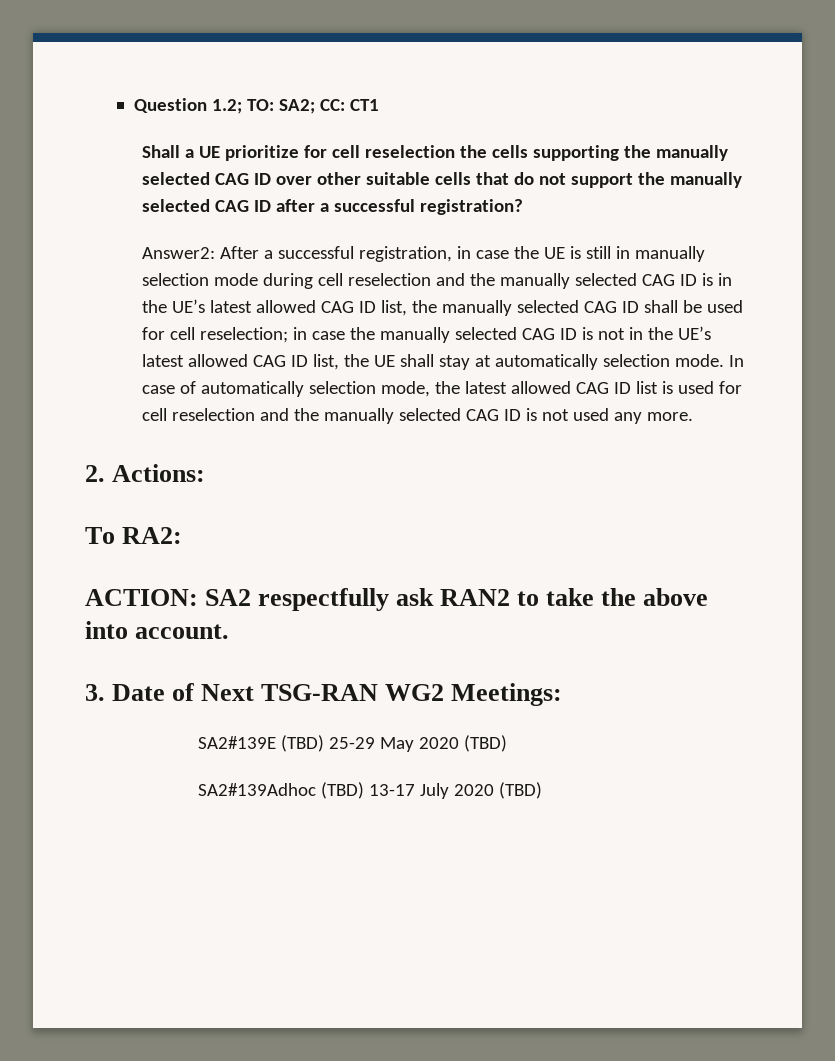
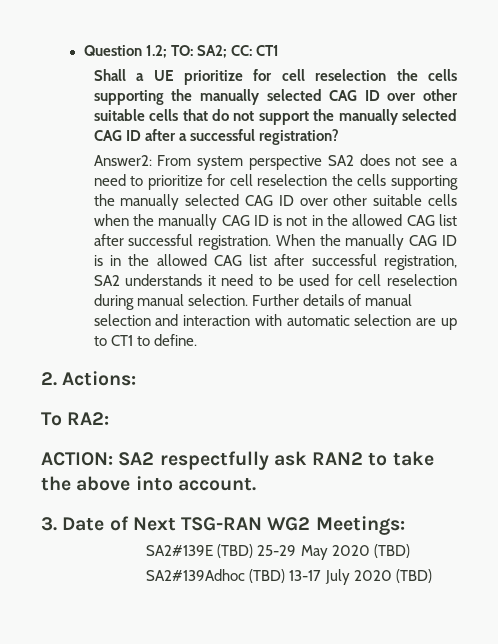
- Answer2: After a successful registration, in case the UE is still in manually selection mode during cell reselection and the manually selected CAG ID is in the UE’s latest allowed CAG ID list, the manually selected CAG ID shall be used for cell reselection; in case the manually selected CAG ID is not in the UE’s latest allowed CAG ID list, the UE shall stay at automatically selection mode. In case of automatically selection mode, the latest allowed CAG ID list is used for cell reselection and the manually selected CAG ID is not used any more.
+ Answer2: From system perspective SA2 does not see a need to prioritize for cell reselection the cells supporting the manually selected CAG ID over other suitable cells when the manually CAG ID is not in the allowed CAG list after successful registration. When the manually CAG ID is in the allowed CAG list after successful registration, SA2 understands it need to be used for cell reselection during manual selection. Further details of manual selection and interaction with automatic selection are up to CT1 to define.

